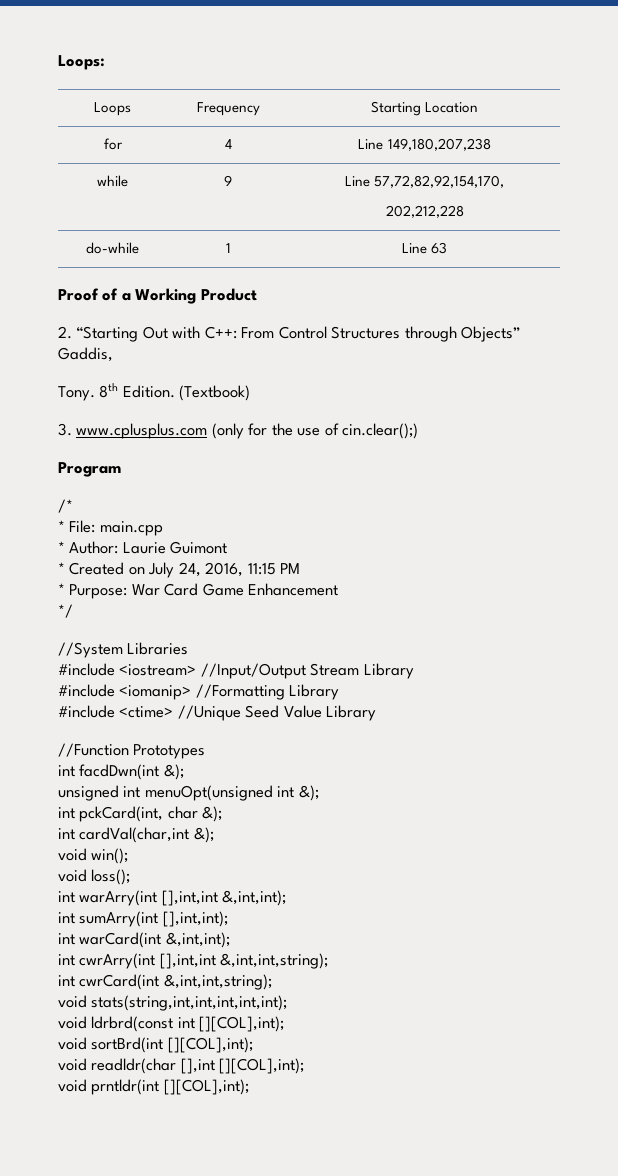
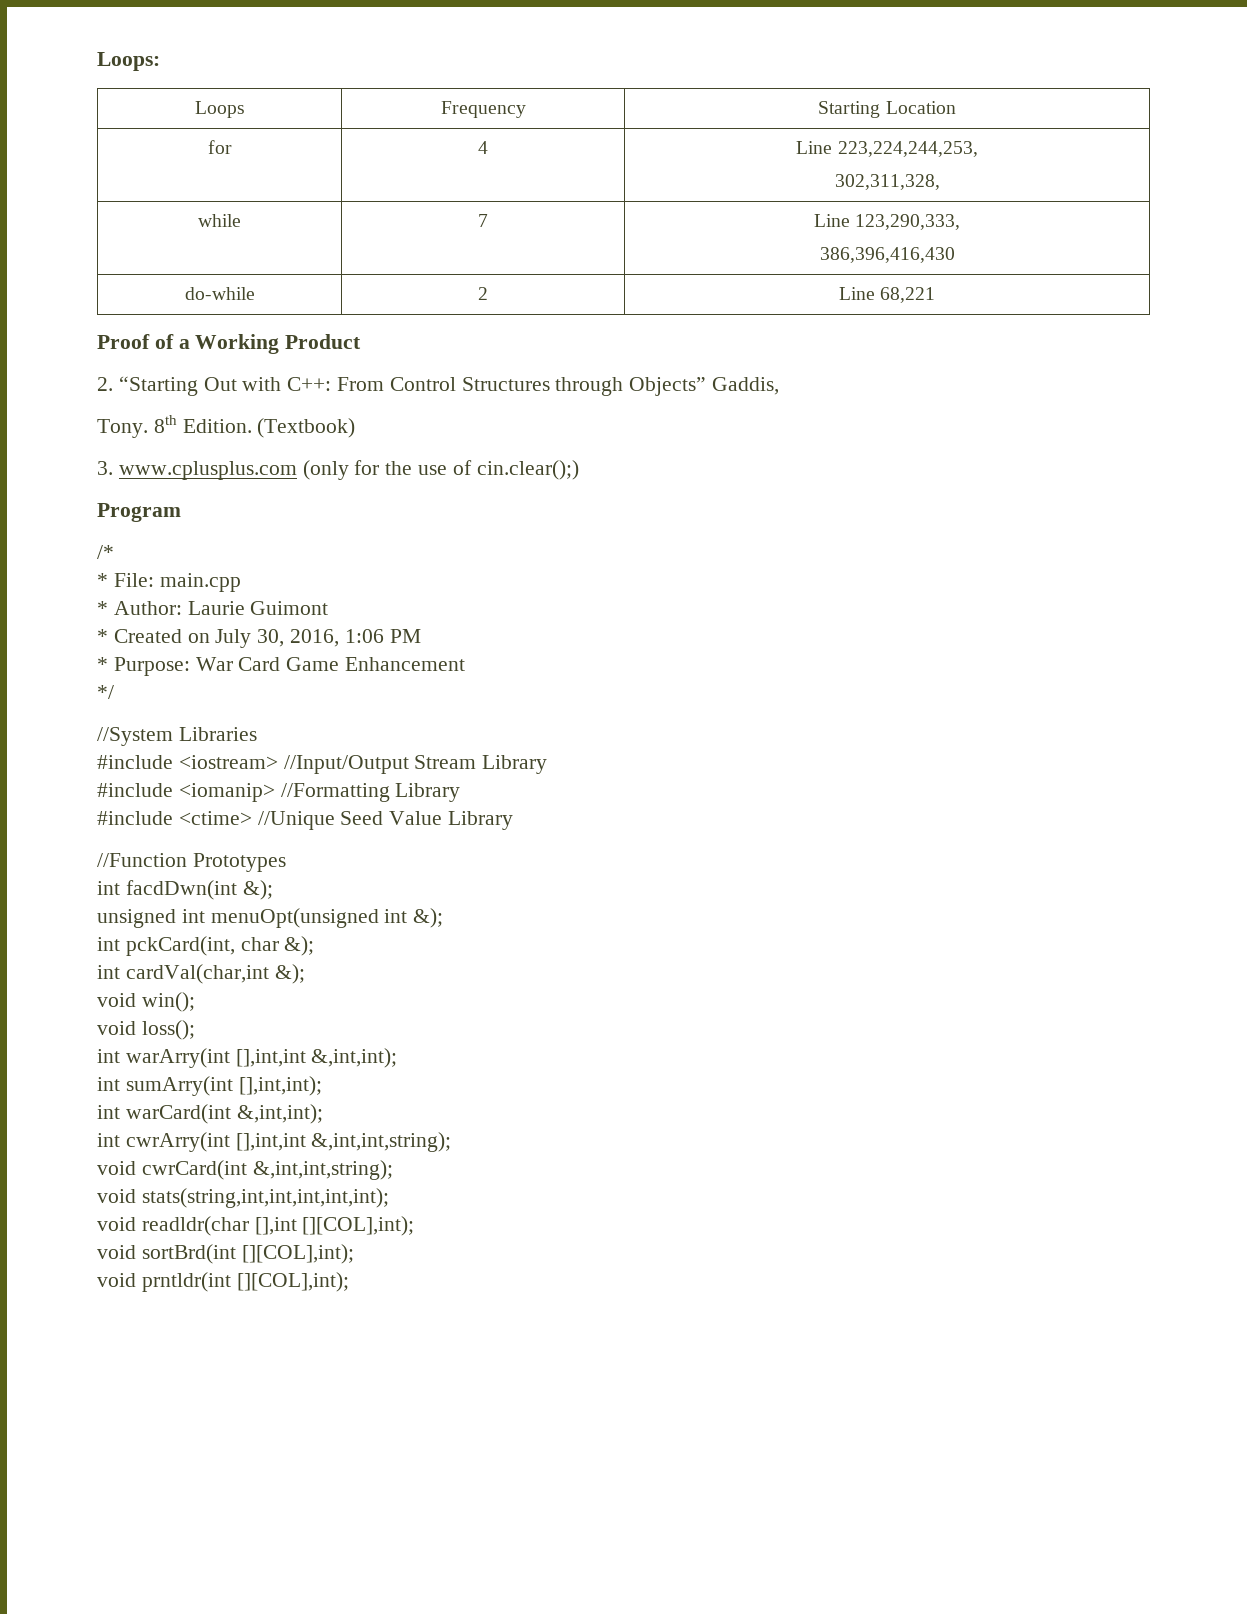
- for | 4 | Line 149,180,207,238
+ for | 4 | Line 223,224,244,253,
+ 302,311,328,
- while | 9 | Line 57,72,82,92,154,170,
- 202,212,228
+ while | 7 | Line 123,290,333,
+ 386,396,416,430
- do-while | 1 | Line 63
+ do-while | 2 | Line 68,221
- * Created on July 24, 2016, 11:15 PM
+ * Created on July 30, 2016, 1:06 PM
- int cwrCard(int &,int,int,string);
+ void cwrCard(int &,int,int,string);
- void ldrbrd(const int [][COL],int);
+ void readldr(char [],int [][COL],int);
- void readldr(char [],int [][COL],int);

